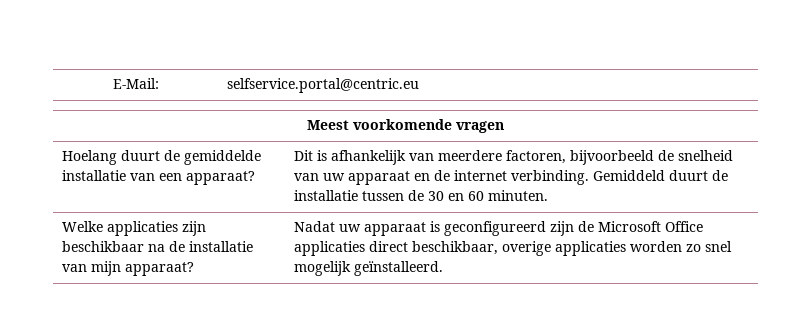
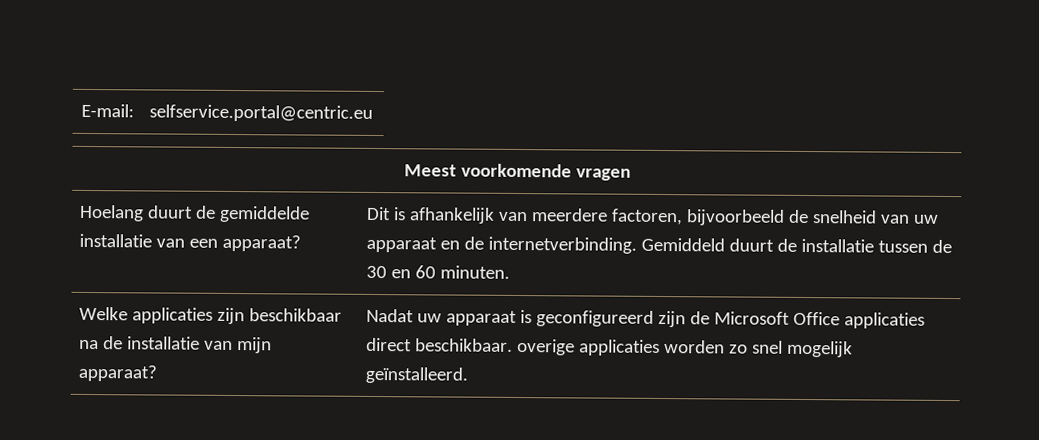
- E-Mail: | selfservice.portal@centric.eu
+ E-mail: | selfservice.portal@centric.eu
- Hoelang duurt de gemiddelde installatie van een apparaat? | Dit is afhankelijk van meerdere factoren, bijvoorbeeld de snelheid van uw apparaat en de internet verbinding. Gemiddeld duurt de installatie tussen de 30 en 60 minuten.
+ Hoelang duurt de gemiddelde installatie van een apparaat? | Dit is afhankelijk van meerdere factoren, bijvoorbeeld de snelheid van uw apparaat en de internetverbinding. Gemiddeld duurt de installatie tussen de 30 en 60 minuten.
- Welke applicaties zijn beschikbaar na de installatie van mijn apparaat? | Nadat uw apparaat is geconfigureerd zijn de Microsoft Office applicaties direct beschikbaar, overige applicaties worden zo snel mogelijk geïnstalleerd.
+ Welke applicaties zijn beschikbaar na de installatie van mijn apparaat? | Nadat uw apparaat is geconfigureerd zijn de Microsoft Office applicaties direct beschikbaar. overige applicaties worden zo snel mogelijk geïnstalleerd.

